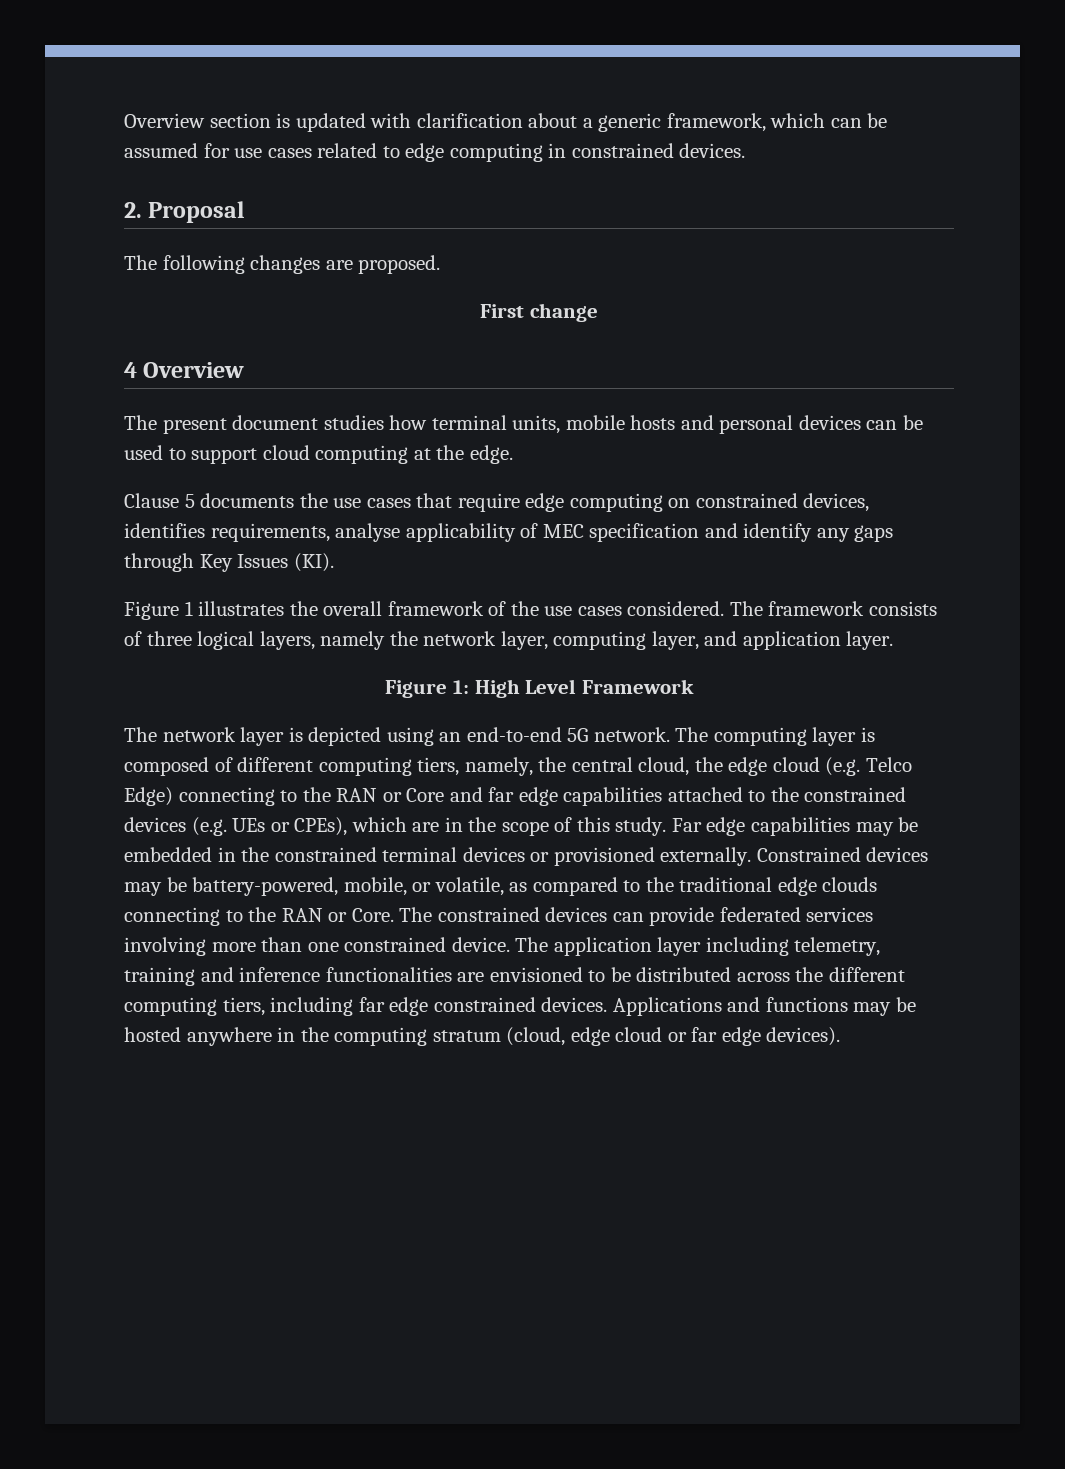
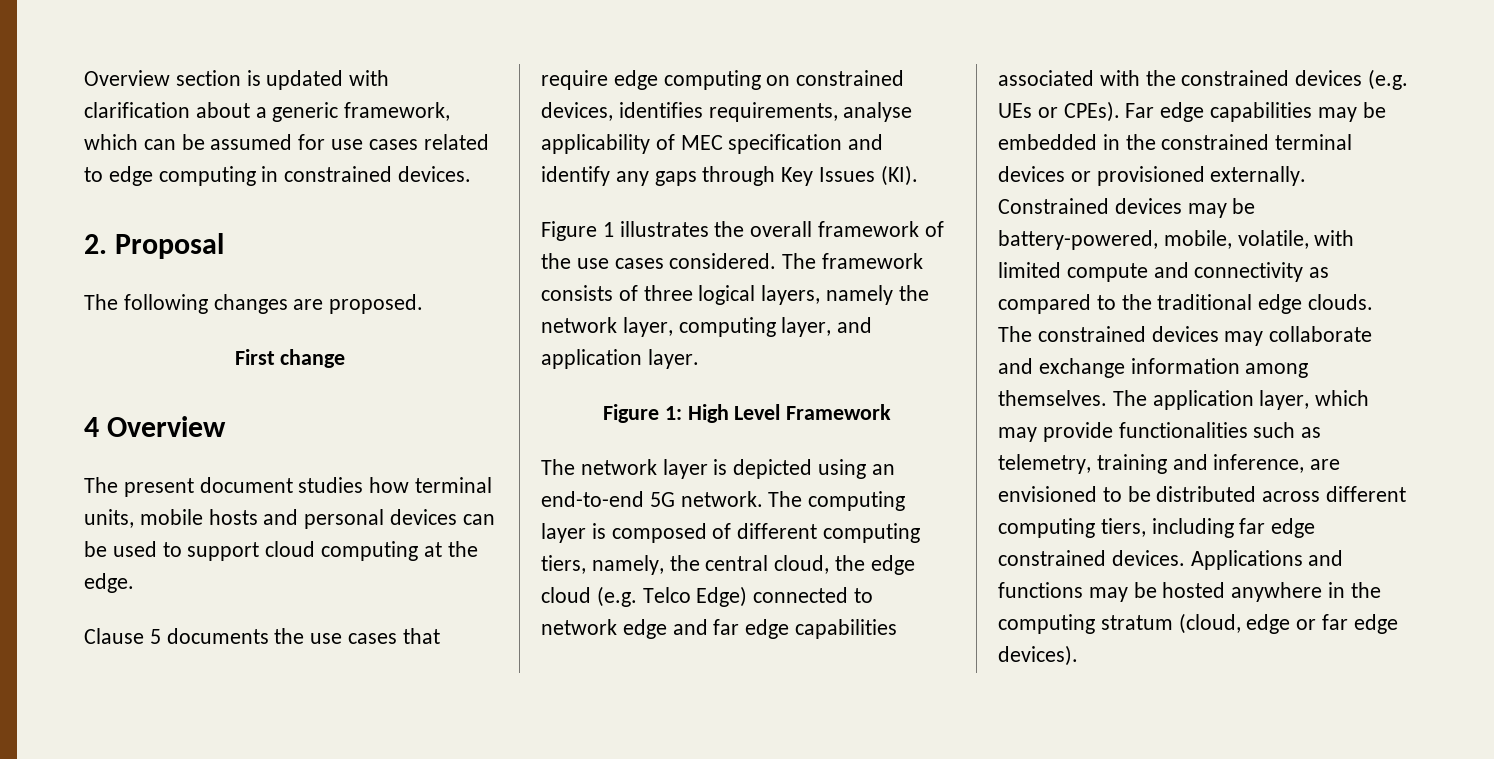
- The computing layer is composed of different computing tiers, namely, the central cloud, the edge cloud (e.g. Telco Edge) connecting to the RAN or Core and far edge capabilities attached to the constrained devices (e.g. UEs or CPEs), which are in the scope of this study.
+ The computing layer is composed of different computing tiers, namely, the central cloud, the edge cloud (e.g. Telco Edge) connected to network edge and far edge capabilities associated with the constrained devices (e.g. UEs or CPEs).
- Constrained devices may be battery-powered, mobile, or volatile, as compared to the traditional edge clouds connecting to the RAN or Core. The constrained devices can provide federated services involving more than one constrained device. The application layer including telemetry, training and inference functionalities are envisioned to be distributed across the different computing tiers, including far edge constrained devices.
+ Constrained devices may be battery-powered, mobile, volatile, with limited compute and connectivity as compared to the traditional edge clouds. The constrained devices may collaborate and exchange information among themselves. The application layer, which may provide functionalities such as telemetry, training and inference, are envisioned to be distributed across different computing tiers, including far edge constrained devices.
- Applications and functions may be hosted anywhere in the computing stratum (cloud, edge cloud or far edge devices).
+ Applications and functions may be hosted anywhere in the computing stratum (cloud, edge or far edge devices).

